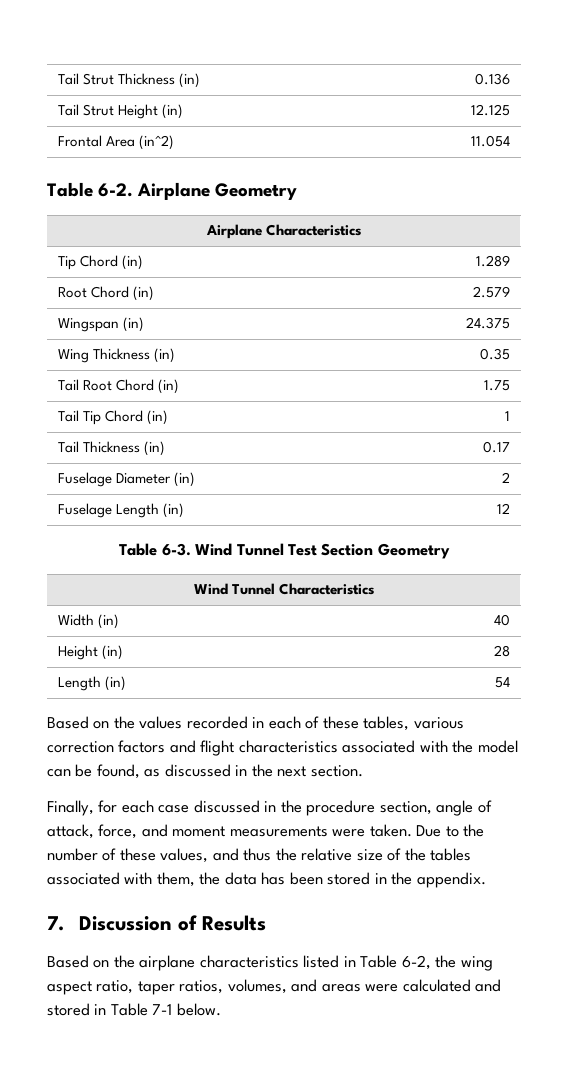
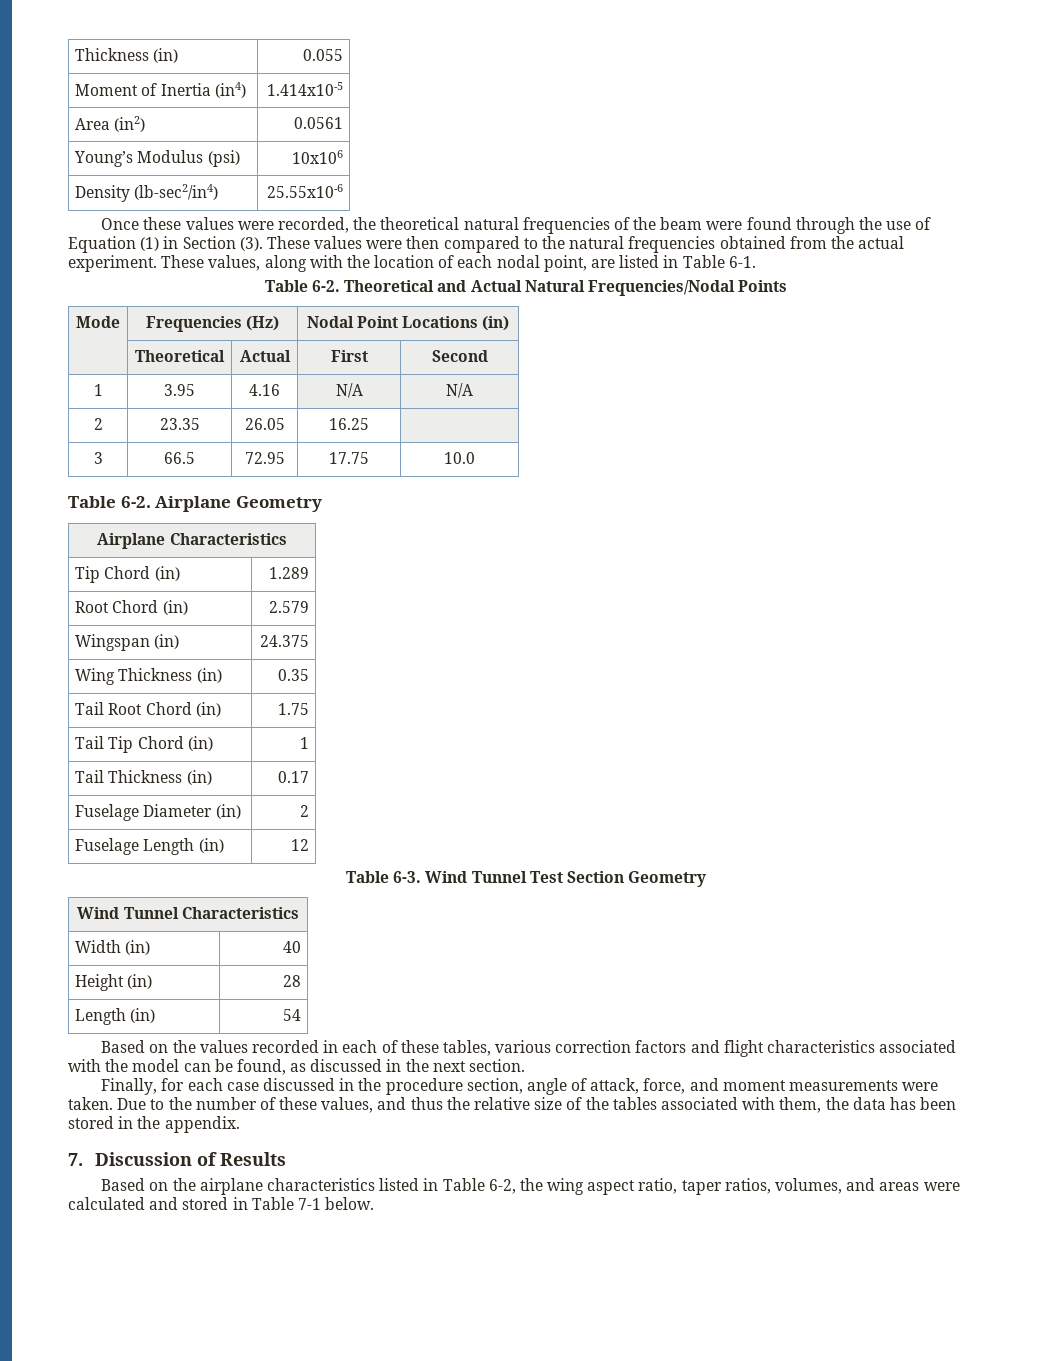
- Tail Strut Thickness (in) | 0.136
- Tail Strut Height (in) | 12.125
- Frontal Area (in^2) | 11.054
+ Thickness (in) | 0.055
+ Moment of Inertia (in4) | 1.414x10-5
+ Area (in2) | 0.0561
+ Young’s Modulus (psi) | 10x106
+ Density (lb-sec2/in4) | 25.55x10-6
+ Once these values were recorded, the theoretical natural frequencies of the beam were found through the use of Equation (1) in Section (3). These values were then compared to the natural frequencies obtained from the actual experiment. These values, along with the location of each nodal point, are listed in Table 6-1.
+ Table 6-2. Theoretical and Actual Natural Frequencies/Nodal Points
+ Mode | Frequencies (Hz) | Nodal Point Locations (in)
+ | Theoretical | Actual | First | Second
+ 1 | 3.95 | 4.16 | N/A | N/A
+ 2 | 23.35 | 26.05 | 16.25 |
+ 3 | 66.5 | 72.95 | 17.75 | 10.0

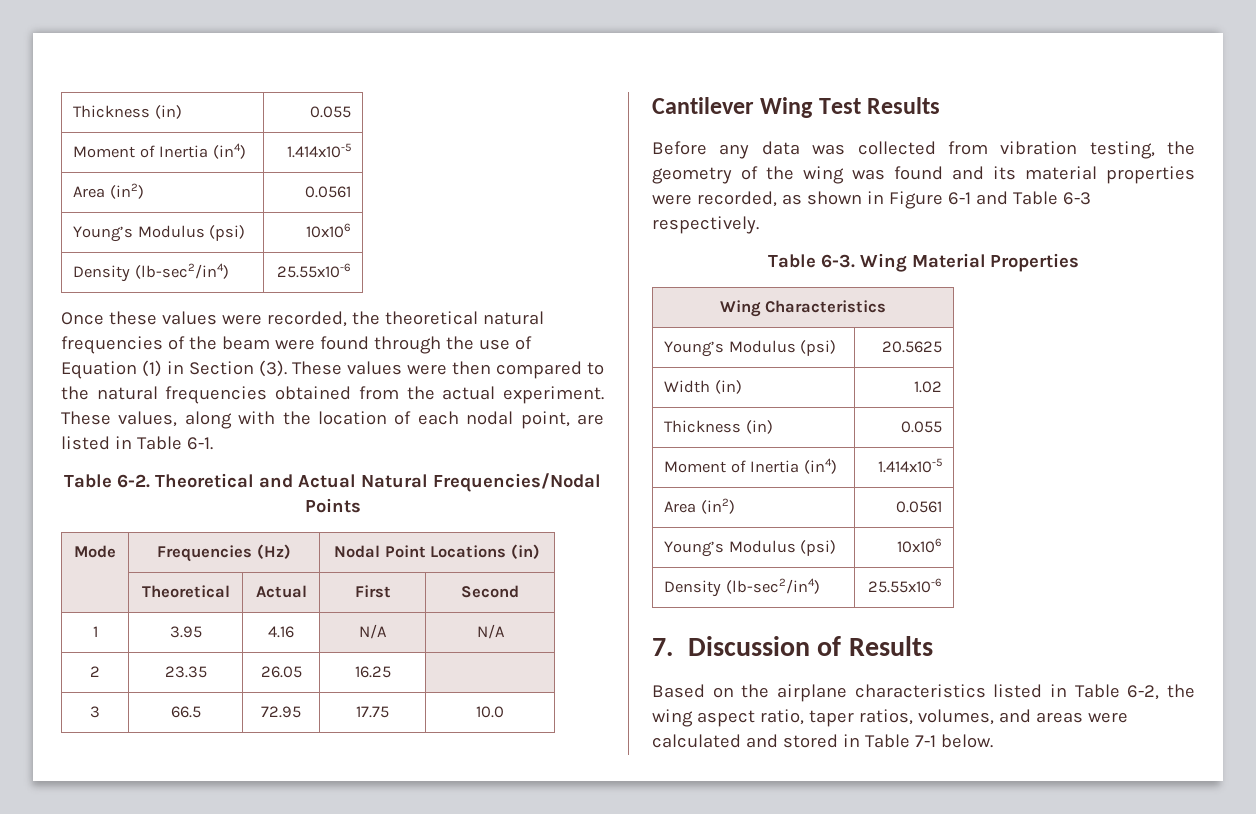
- Table 6-2. Airplane Geometry
- Airplane Characteristics
- Tip Chord (in) | 1.289
- Root Chord (in) | 2.579
- Wingspan (in) | 24.375
- Wing Thickness (in) | 0.35
- Tail Root Chord (in) | 1.75
- Tail Tip Chord (in) | 1
- Tail Thickness (in) | 0.17
- Fuselage Diameter (in) | 2
- Fuselage Length (in) | 12
- Table 6-3. Wind Tunnel Test Section Geometry
- Wind Tunnel Characteristics
+ Cantilever Wing Test Results
+ Before any data was collected from vibration testing, the geometry of the wing was found and its material properties were recorded, as shown in Figure 6-1 and Table 6-3 respectively.
+ Table 6-3. Wing Material Properties
+ Wing Characteristics
+ Young’s Modulus (psi) | 20.5625
- Width (in) | 40
- Height (in) | 28
- Length (in) | 54
- Based on the values recorded in each of these tables, various correction factors and flight characteristics associated with the model can be found, as discussed in the next section.
- Finally, for each case discussed in the procedure section, angle of attack, force, and moment measurements were taken. Due to the number of these values, and thus the relative size of the tables associated with them, the data has been stored in the appendix.
+ Width (in) | 1.02
+ Thickness (in) | 0.055
+ Moment of Inertia (in4) | 1.414x10-5
+ Area (in2) | 0.0561
+ Young’s Modulus (psi) | 10x106
+ Density (lb-sec2/in4) | 25.55x10-6

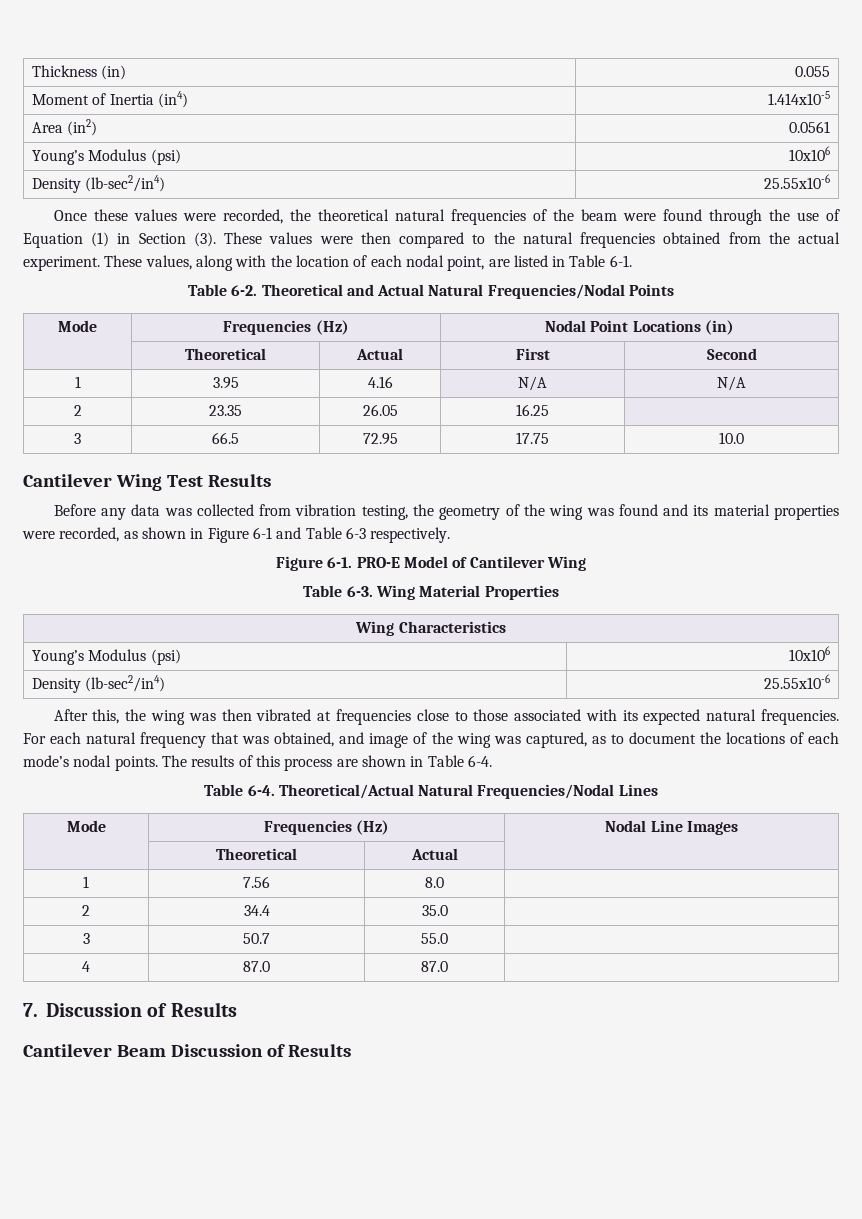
+ Figure 6-1. PRO-E Model of Cantilever Wing
  Wing Characteristics
- Young’s Modulus (psi) | 20.5625
- Width (in) | 1.02
- Thickness (in) | 0.055
- Moment of Inertia (in4) | 1.414x10-5
- Area (in2) | 0.0561
  Young’s Modulus (psi) | 10x106
  Density (lb-sec2/in4) | 25.55x10-6
+ After this, the wing was then vibrated at frequencies close to those associated with its expected natural frequencies. For each natural frequency that was obtained, and image of the wing was captured, as to document the locations of each mode’s nodal points. The results of this process are shown in Table 6-4.
+ Table 6-4. Theoretical/Actual Natural Frequencies/Nodal Lines
+ Mode | Frequencies (Hz) | Nodal Line Images
+ | Theoretical | Actual |
+ 1 | 7.56 | 8.0 |
+ 2 | 34.4 | 35.0 |
+ 3 | 50.7 | 55.0 |
+ 4 | 87.0 | 87.0 |
  7. Discussion of Results
- Based on the airplane characteristics listed in Table 6-2, the wing aspect ratio, taper ratios, volumes, and areas were calculated and stored in Table 7-1 below.
+ Cantilever Beam Discussion of Results

